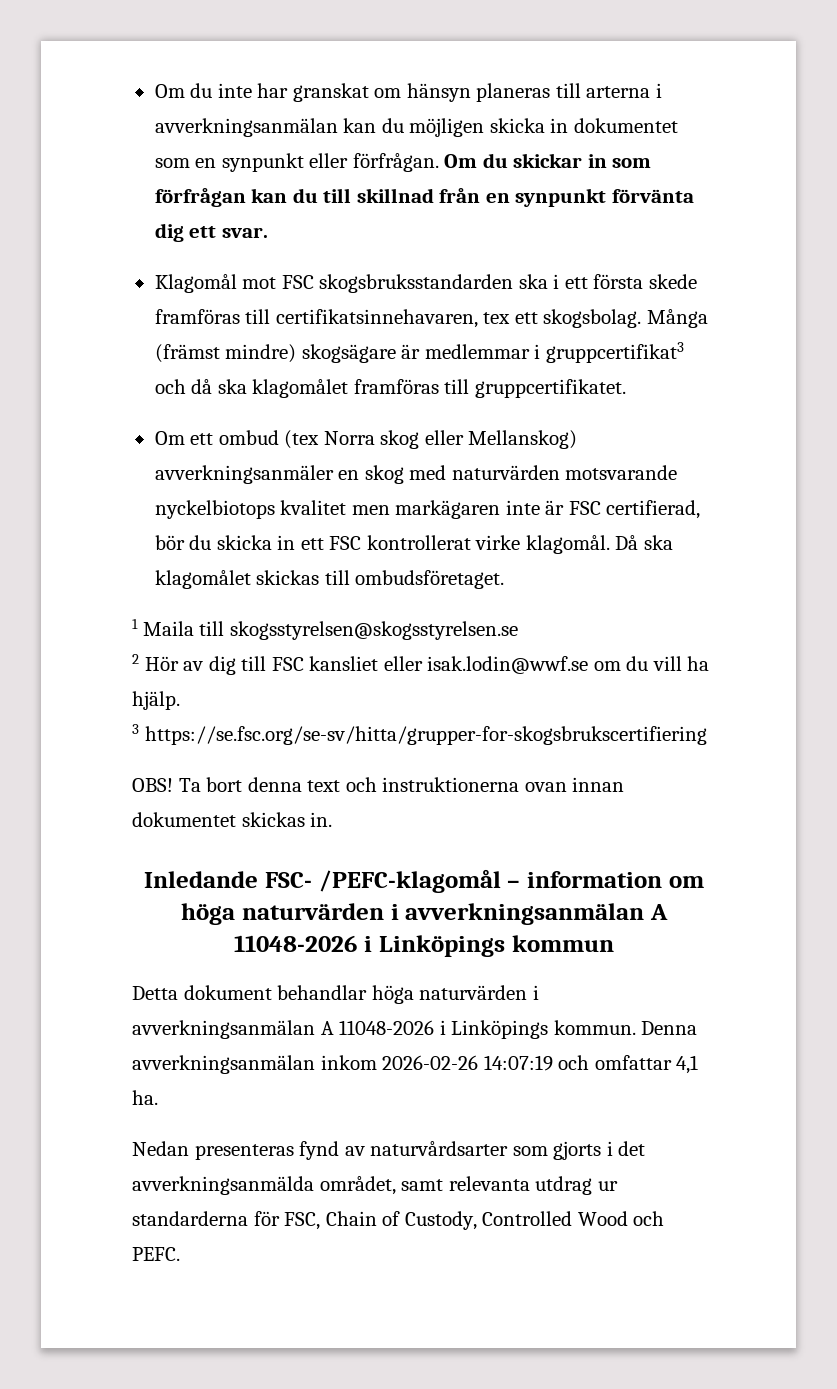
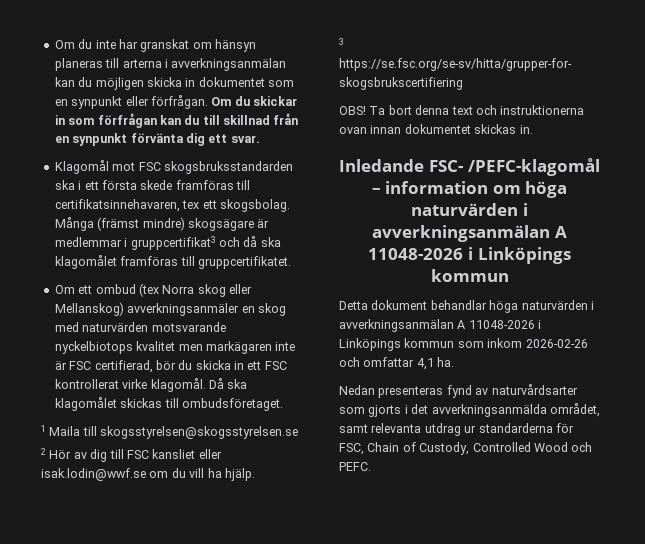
- Detta dokument behandlar höga naturvärden i avverkningsanmälan A 11048-2026 i Linköpings kommun. Denna avverkningsanmälan inkom 2026-02-26 14:07:19 och omfattar 4,1 ha.
+ Detta dokument behandlar höga naturvärden i avverkningsanmälan A 11048-2026 i Linköpings kommun som inkom 2026-02-26 och omfattar 4,1 ha.

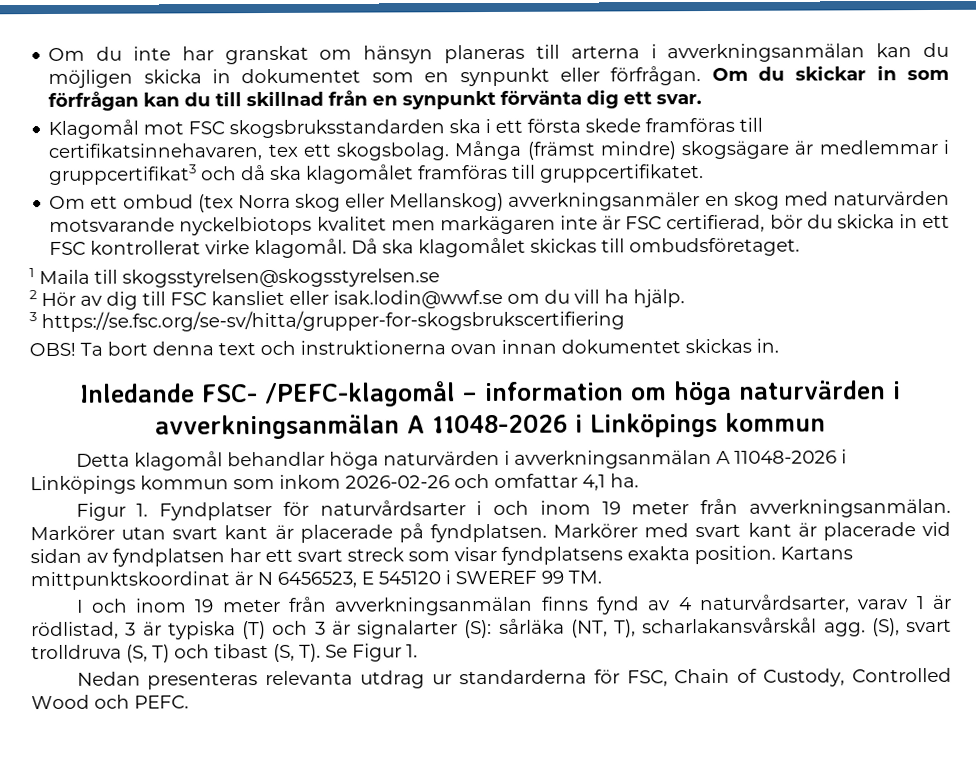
- Detta dokument behandlar höga naturvärden i avverkningsanmälan A 11048-2026 i Linköpings kommun som inkom 2026-02-26 och omfattar 4,1 ha.
+ Detta klagomål behandlar höga naturvärden i avverkningsanmälan A 11048-2026 i Linköpings kommun som inkom 2026-02-26 och omfattar 4,1 ha.
- Nedan presenteras fynd av naturvårdsarter som gjorts i det avverkningsanmälda området, samt relevanta utdrag ur standarderna för FSC, Chain of Custody, Controlled Wood och PEFC.
+ Figur 1. Fyndplatser för naturvårdsarter i och inom 19 meter från avverkningsanmälan. Markörer utan svart kant är placerade på fyndplatsen. Markörer med svart kant är placerade vid sidan av fyndplatsen har ett svart streck som visar fyndplatsens exakta position. Kartans mittpunktskoordinat är N 6456523, E 545120 i SWEREF 99 TM.
+ I och inom 19 meter från avverkningsanmälan finns fynd av 4 naturvårdsarter, varav 1 är rödlistad, 3 är typiska (T) och 3 är signalarter (S): sårläka (NT, T), scharlakansvårskål agg. (S), svart trolldruva (S, T) och tibast (S, T). Se Figur 1.
+ Nedan presenteras relevanta utdrag ur standarderna för FSC, Chain of Custody, Controlled Wood och PEFC.

